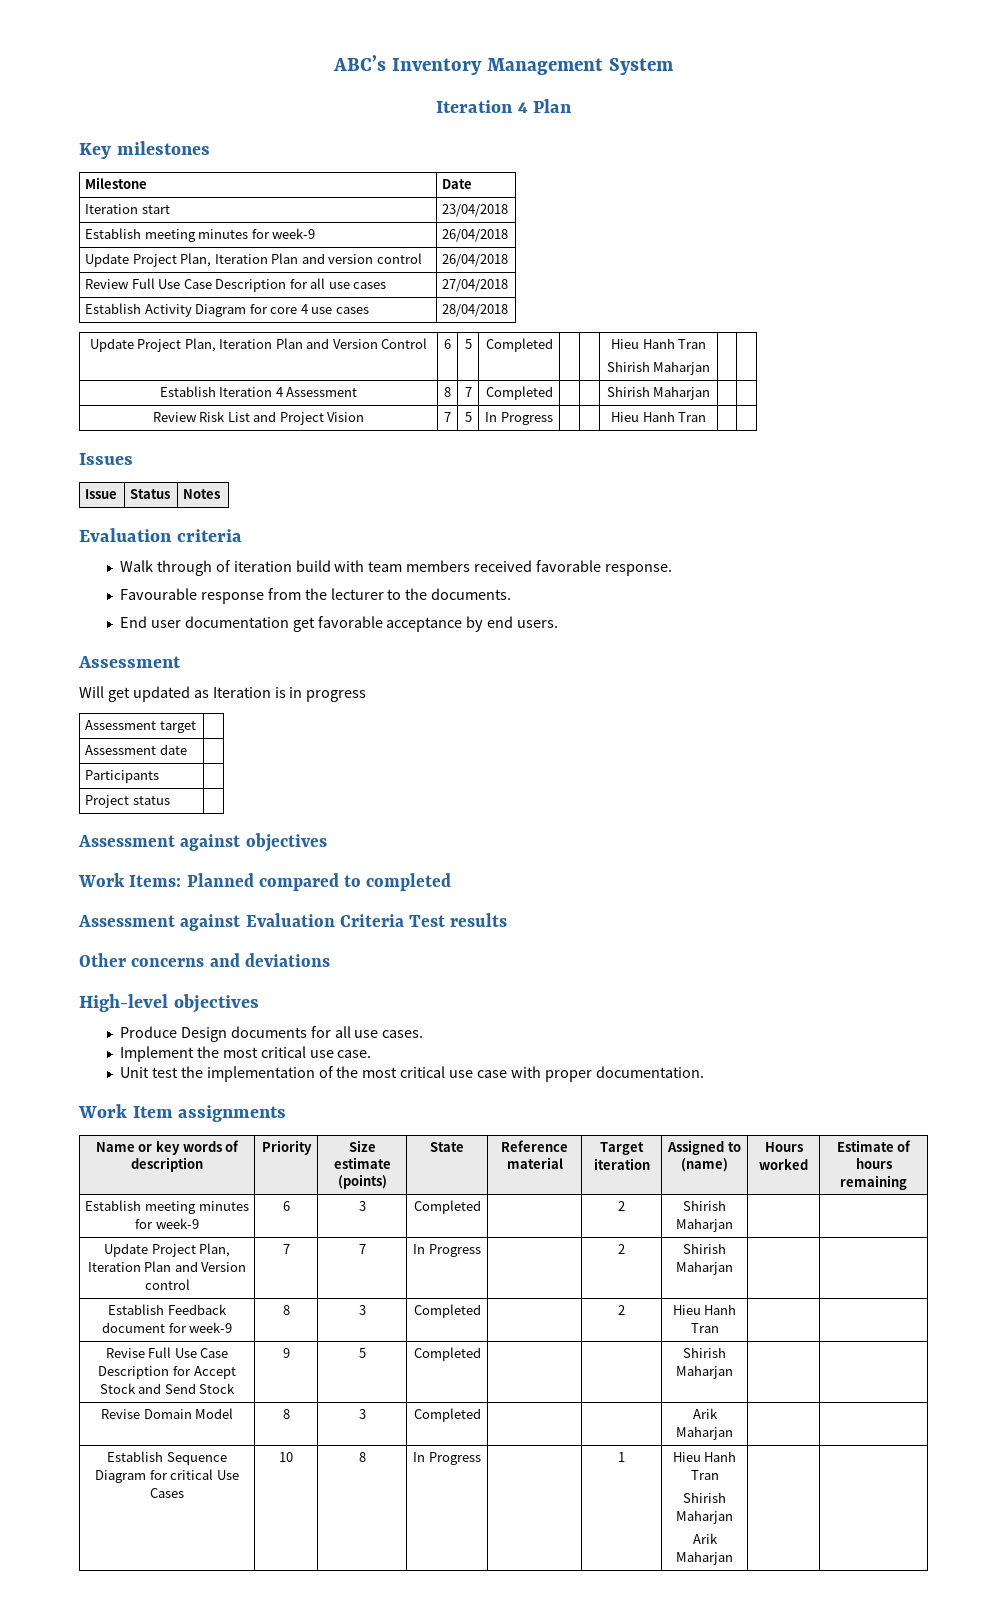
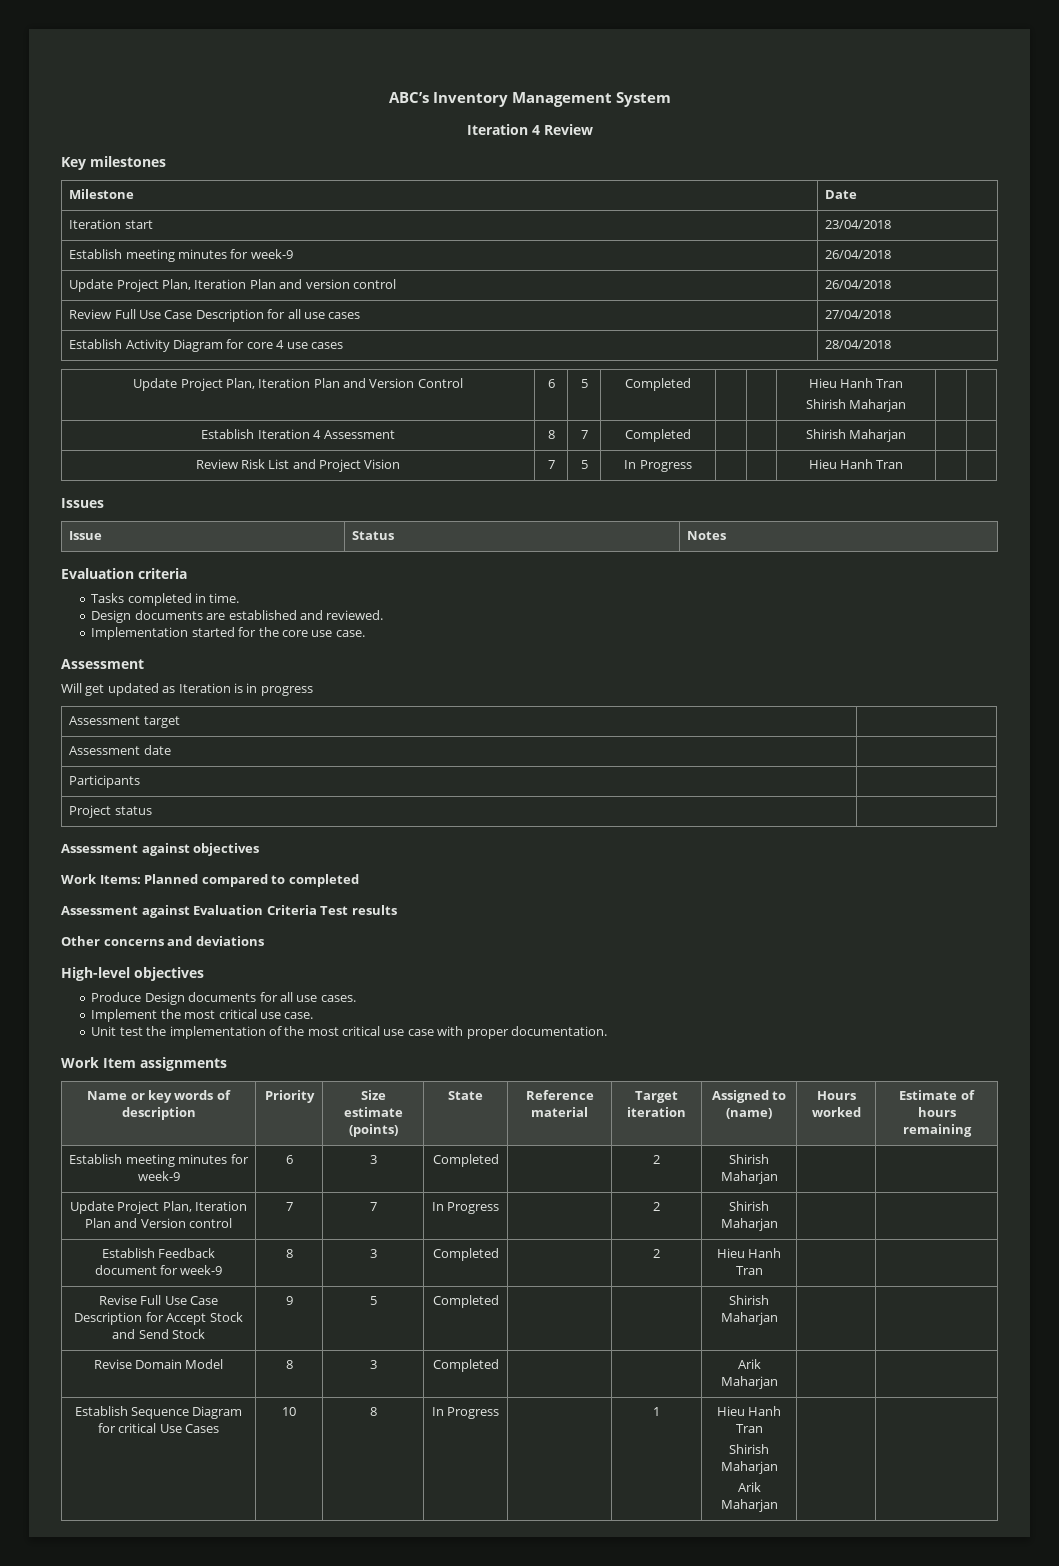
- Iteration 4 Plan
+ Iteration 4 Review
- Walk through of iteration build with team members received favorable response.
- Favourable response from the lecturer to the documents.
- End user documentation get favorable acceptance by end users.
+ Tasks completed in time.
+ Design documents are established and reviewed.
+ Implementation started for the core use case.

